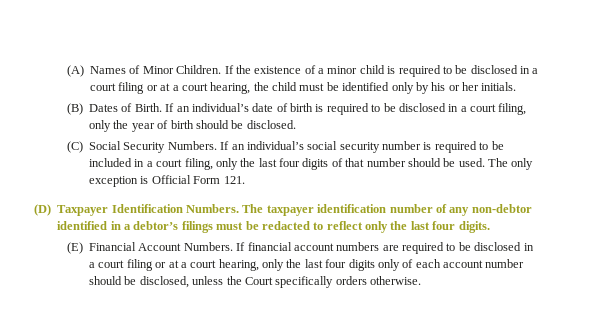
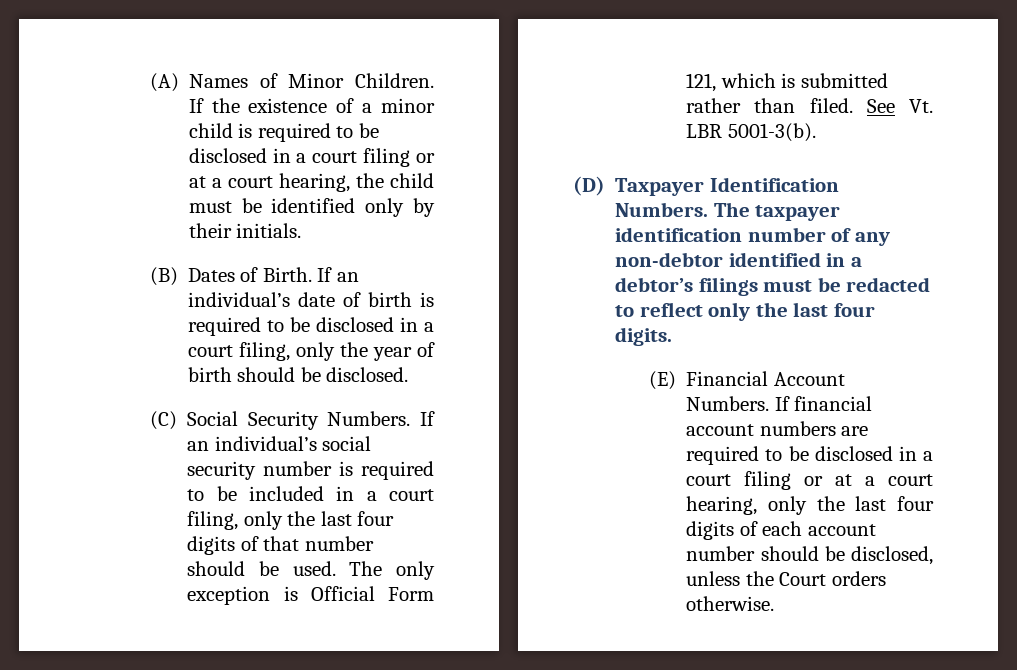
- If the existence of a minor child is required to be disclosed in a court filing or at a court hearing, the child must be identified only by his or her initials.
+ If the existence of a minor child is required to be disclosed in a court filing or at a court hearing, the child must be identified only by their initials.
- The only exception is Official Form 121.
+ The only exception is Official Form 121, which is submitted rather than filed. See Vt. LBR 5001-3(b).
- If financial account numbers are required to be disclosed in a court filing or at a court hearing, only the last four digits only of each account number should be disclosed, unless the Court specifically orders otherwise.
+ If financial account numbers are required to be disclosed in a court filing or at a court hearing, only the last four digits of each account number should be disclosed, unless the Court orders otherwise.

